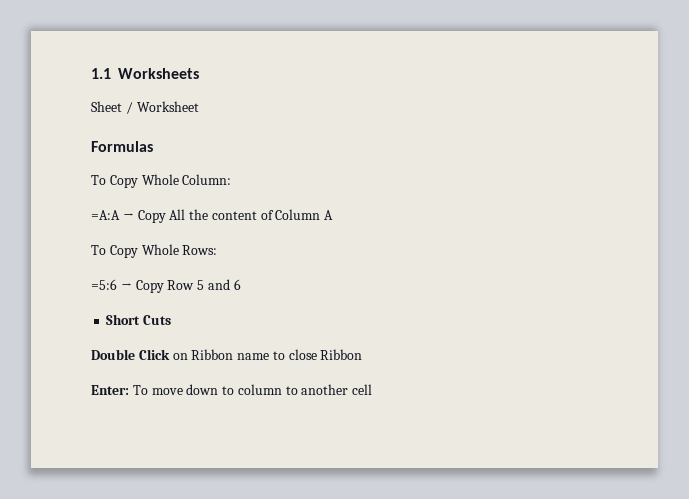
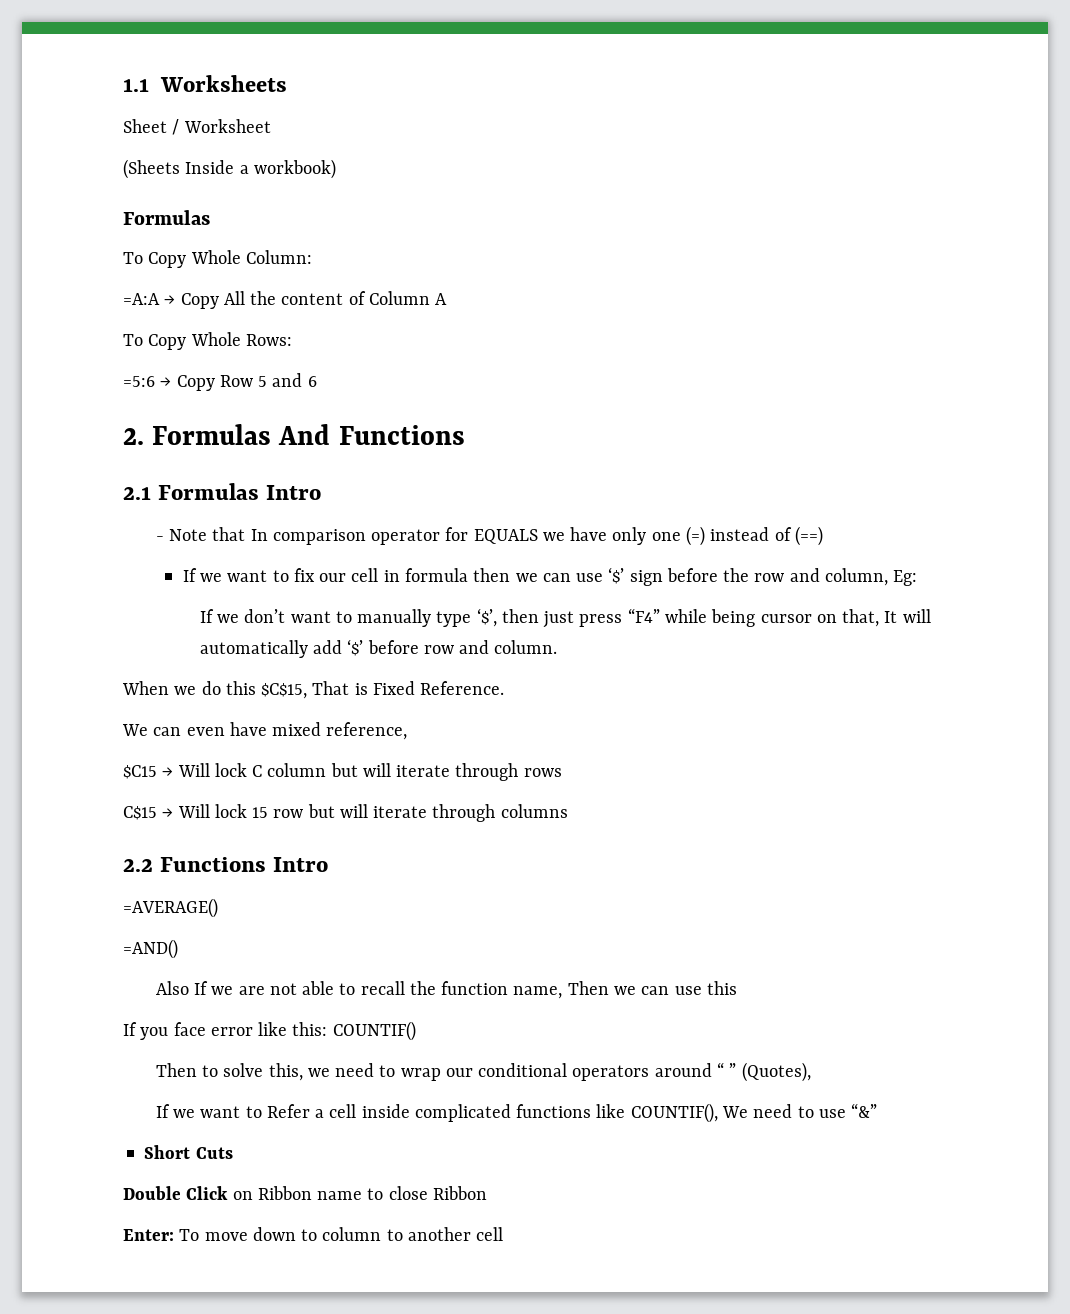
+ (Sheets Inside a workbook)
+ 2. Formulas And Functions
+ 2.1 Formulas Intro
+ - Note that In comparison operator for EQUALS we have only one (=) instead of (==)
+ If we want to fix our cell in formula then we can use ‘$’ sign before the row and column, Eg:
+ If we don’t want to manually type ‘$’, then just press “F4” while being cursor on that, It will automatically add ‘$’ before row and column.
+ When we do this $C$15, That is Fixed Reference.
+ We can even have mixed reference,
+ $C15 → Will lock C column but will iterate through rows
+ C$15 → Will lock 15 row but will iterate through columns
+ 2.2 Functions Intro
+ =AVERAGE()
+ =AND()
+ Also If we are not able to recall the function name, Then we can use this
+ If you face error like this: COUNTIF()
+ Then to solve this, we need to wrap our conditional operators around “ ” (Quotes),
+ If we want to Refer a cell inside complicated functions like COUNTIF(), We need to use “&”

